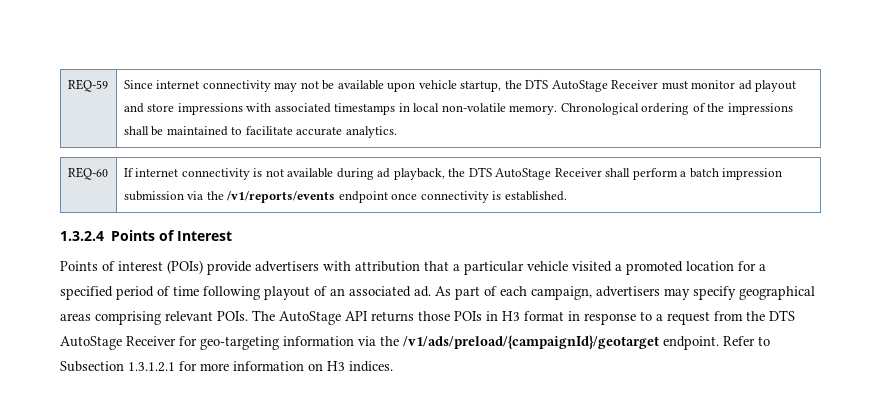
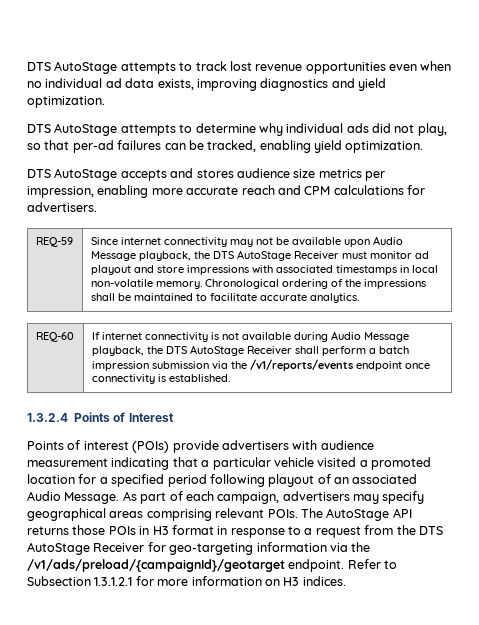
+ DTS AutoStage attempts to track lost revenue opportunities even when no individual ad data exists, improving diagnostics and yield optimization.
+ DTS AutoStage attempts to determine why individual ads did not play, so that per-ad failures can be tracked, enabling yield optimization.
+ DTS AutoStage accepts and stores audience size metrics per impression, enabling more accurate reach and CPM calculations for advertisers.
- Since internet connectivity may not be available upon vehicle startup, the DTS AutoStage Receiver must monitor ad playout and store impressions with associated timestamps in local non-volatile memory.
+ Since internet connectivity may not be available upon Audio Message playback, the DTS AutoStage Receiver must monitor ad playout and store impressions with associated timestamps in local non-volatile memory.
- REQ-60 | If internet connectivity is not available during ad playback, the DTS AutoStage Receiver shall perform a batch impression submission via the /v1/reports/events endpoint once connectivity is established.
+ REQ-60 | If internet connectivity is not available during Audio Message playback, the DTS AutoStage Receiver shall perform a batch impression submission via the /v1/reports/events endpoint once connectivity is established.
- Points of interest (POIs) provide advertisers with attribution that a particular vehicle visited a promoted location for a specified period of time following playout of an associated ad.
+ Points of interest (POIs) provide advertisers with audience measurement indicating that a particular vehicle visited a promoted location for a specified period following playout of an associated Audio Message.

